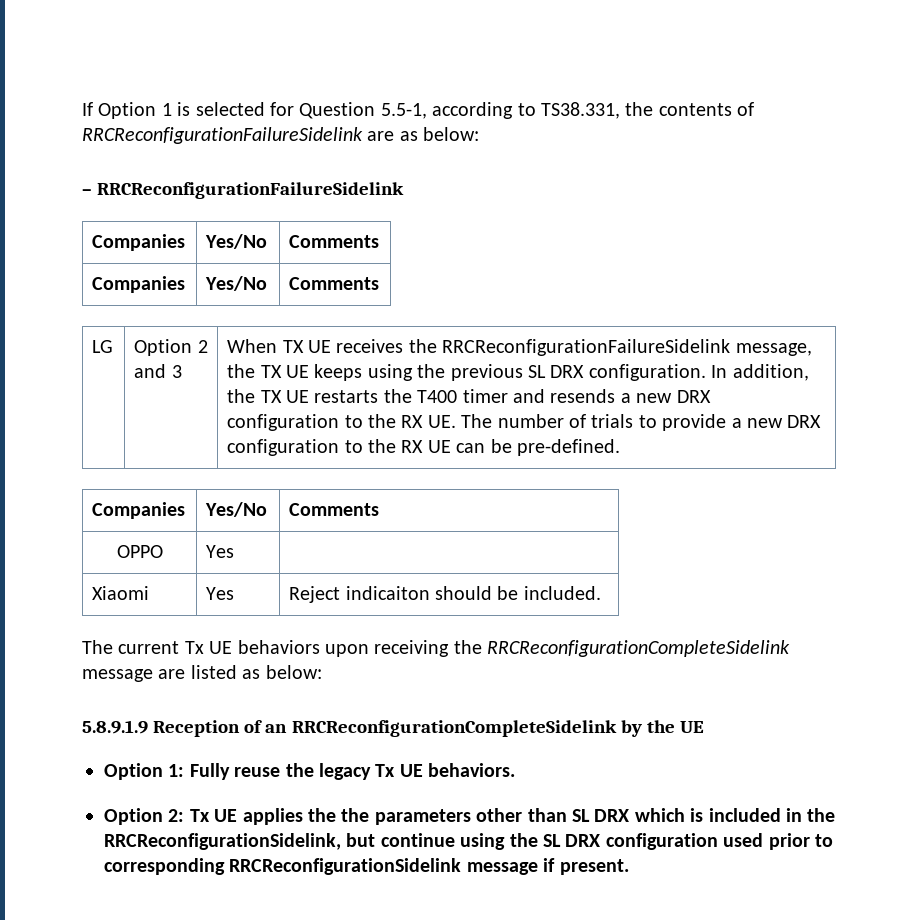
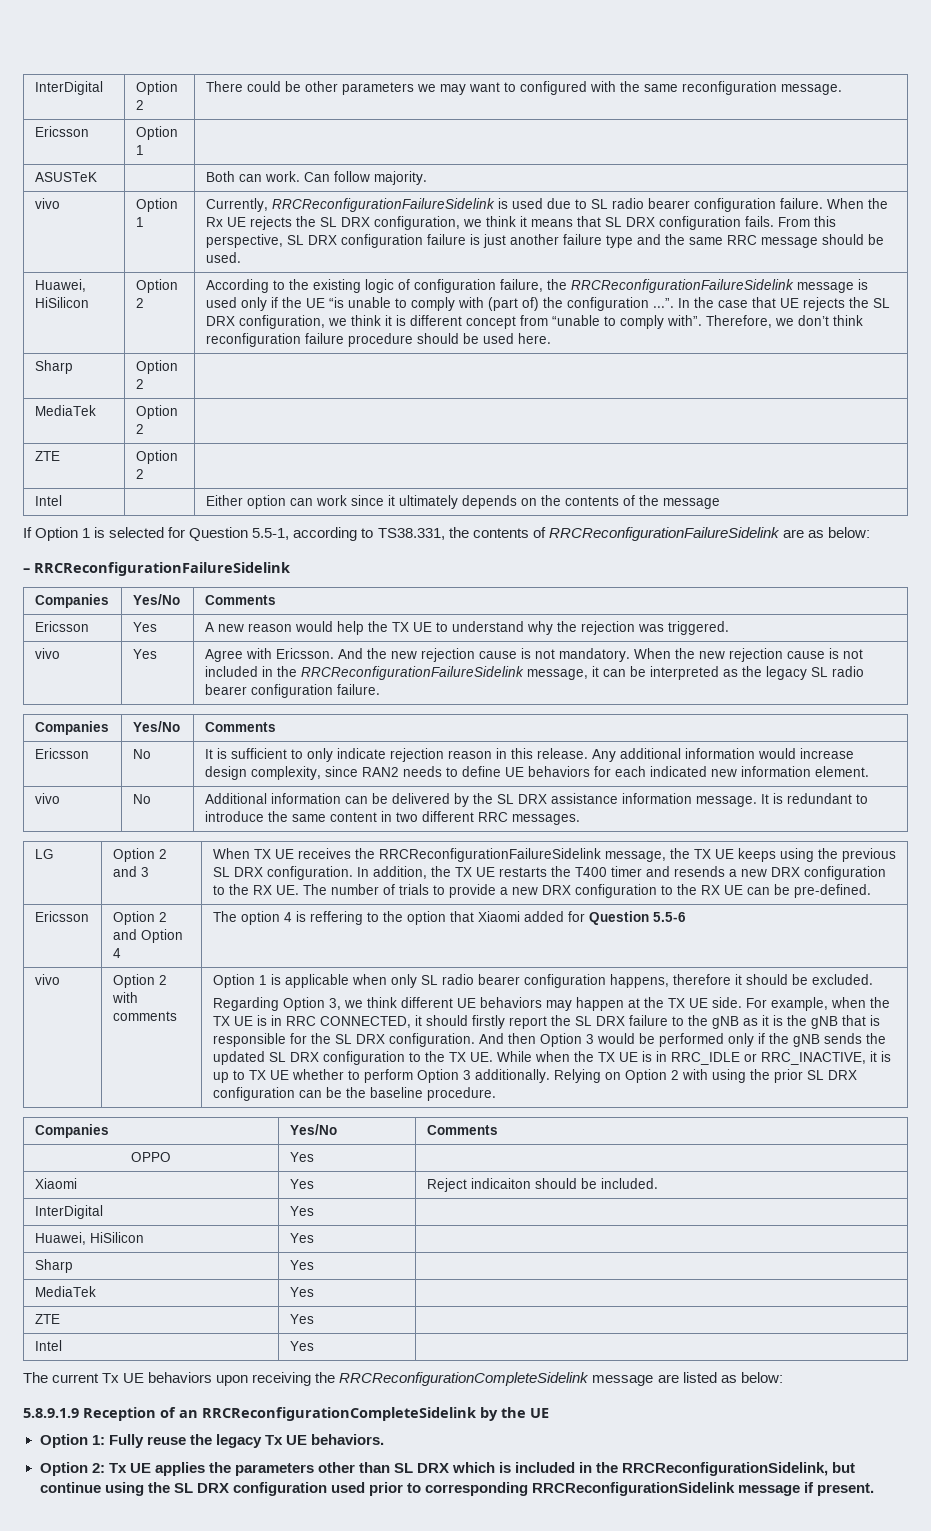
+ InterDigital | Option 2 | There could be other parameters we may want to configured with the same reconfiguration message.
+ Ericsson | Option 1 |
+ ASUSTeK | | Both can work. Can follow majority.
+ vivo | Option 1 | Currently, RRCReconfigurationFailureSidelink is used due to SL radio bearer configuration failure. When the Rx UE rejects the SL DRX configuration, we think it means that SL DRX configuration fails. From this perspective, SL DRX configuration failure is just another failure type and the same RRC message should be used.
+ Huawei, HiSilicon | Option 2 | According to the existing logic of configuration failure, the RRCReconfigurationFailureSidelink message is used only if the UE “is unable to comply with (part of) the configuration ...”. In the case that UE rejects the SL DRX configuration, we think it is different concept from “unable to comply with”. Therefore, we don’t think reconfiguration failure procedure should be used here.
+ Sharp | Option 2 |
+ MediaTek | Option 2 |
+ ZTE | Option 2 |
+ Intel | | Either option can work since it ultimately depends on the contents of the message
  – RRCReconfigurationFailureSidelink
  Companies | Yes/No | Comments
+ Ericsson | Yes | A new reason would help the TX UE to understand why the rejection was triggered.
+ vivo | Yes | Agree with Ericsson. And the new rejection cause is not mandatory. When the new rejection cause is not included in the RRCReconfigurationFailureSidelink message, it can be interpreted as the legacy SL radio bearer configuration failure.
  Companies | Yes/No | Comments
+ Ericsson | No | It is sufficient to only indicate rejection reason in this release. Any additional information would increase design complexity, since RAN2 needs to define UE behaviors for each indicated new information element.
+ vivo | No | Additional information can be delivered by the SL DRX assistance information message. It is redundant to introduce the same content in two different RRC messages.
+ Ericsson | Option 2 and Option 4 | The option 4 is reffering to the option that Xiaomi added for Question 5.5-6
+ vivo | Option 2 with comments | Option 1 is applicable when only SL radio bearer configuration happens, therefore it should be excluded.
+ Regarding Option 3, we think different UE behaviors may happen at the TX UE side. For example, when the TX UE is in RRC CONNECTED, it should firstly report the SL DRX failure to the gNB as it is the gNB that is responsible for the SL DRX configuration. And then Option 3 would be performed only if the gNB sends the updated SL DRX configuration to the TX UE. While when the TX UE is in RRC_IDLE or RRC_INACTIVE, it is up to TX UE whether to perform Option 3 additionally. Relying on Option 2 with using the prior SL DRX configuration can be the baseline procedure.
+ InterDigital | Yes |
+ Huawei, HiSilicon | Yes |
+ Sharp | Yes |
+ MediaTek | Yes |
+ ZTE | Yes |
+ Intel | Yes |
- Option 2: Tx UE applies the the parameters other than SL DRX which is included in the RRCReconfigurationSidelink, but continue using the SL DRX configuration used prior to corresponding RRCReconfigurationSidelink message if present.
+ Option 2: Tx UE applies the parameters other than SL DRX which is included in the RRCReconfigurationSidelink, but continue using the SL DRX configuration used prior to corresponding RRCReconfigurationSidelink message if present.

